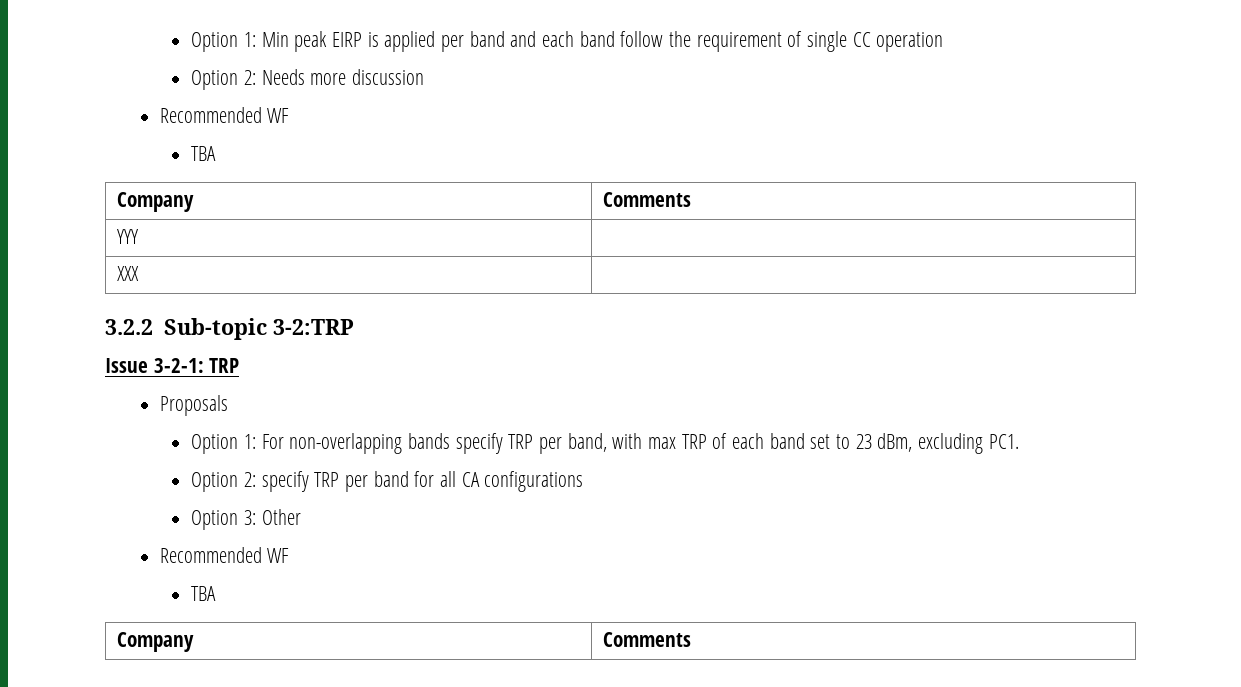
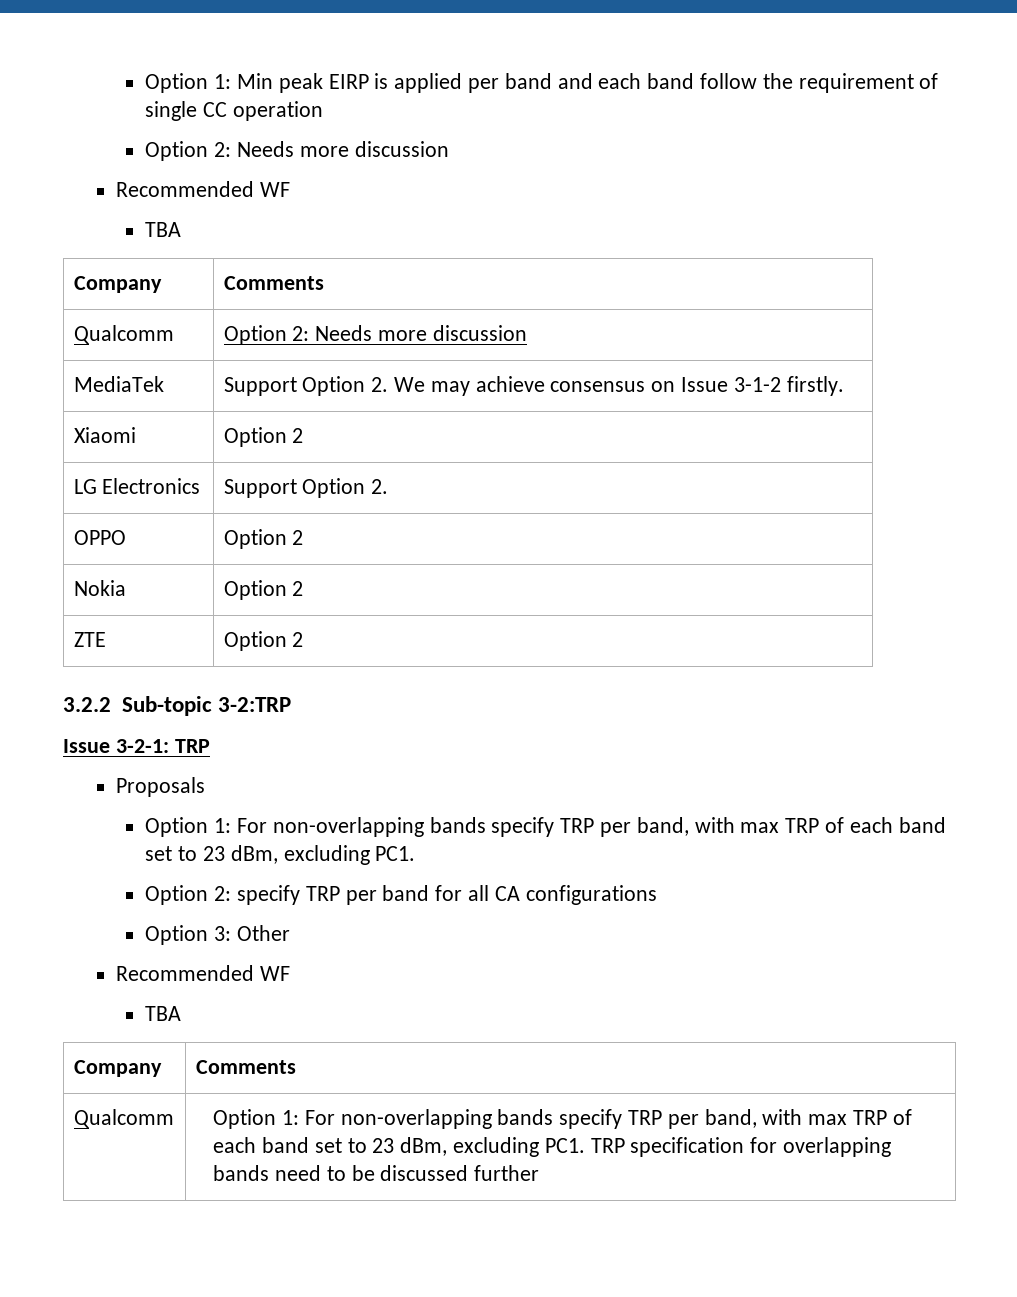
- YYY |
- XXX |
+ Qualcomm | Option 2: Needs more discussion
+ MediaTek | Support Option 2. We may achieve consensus on Issue 3-1-2 firstly.
+ Xiaomi | Option 2
+ LG Electronics | Support Option 2.
+ OPPO | Option 2
+ Nokia | Option 2
+ ZTE | Option 2
+ Qualcomm | Option 1: For non-overlapping bands specify TRP per band, with max TRP of each band set to 23 dBm, excluding PC1. TRP specification for overlapping bands need to be discussed further

